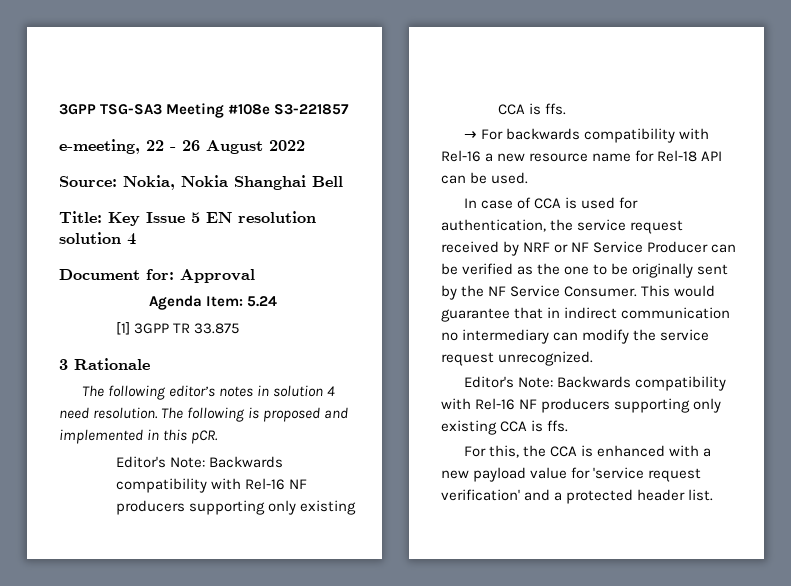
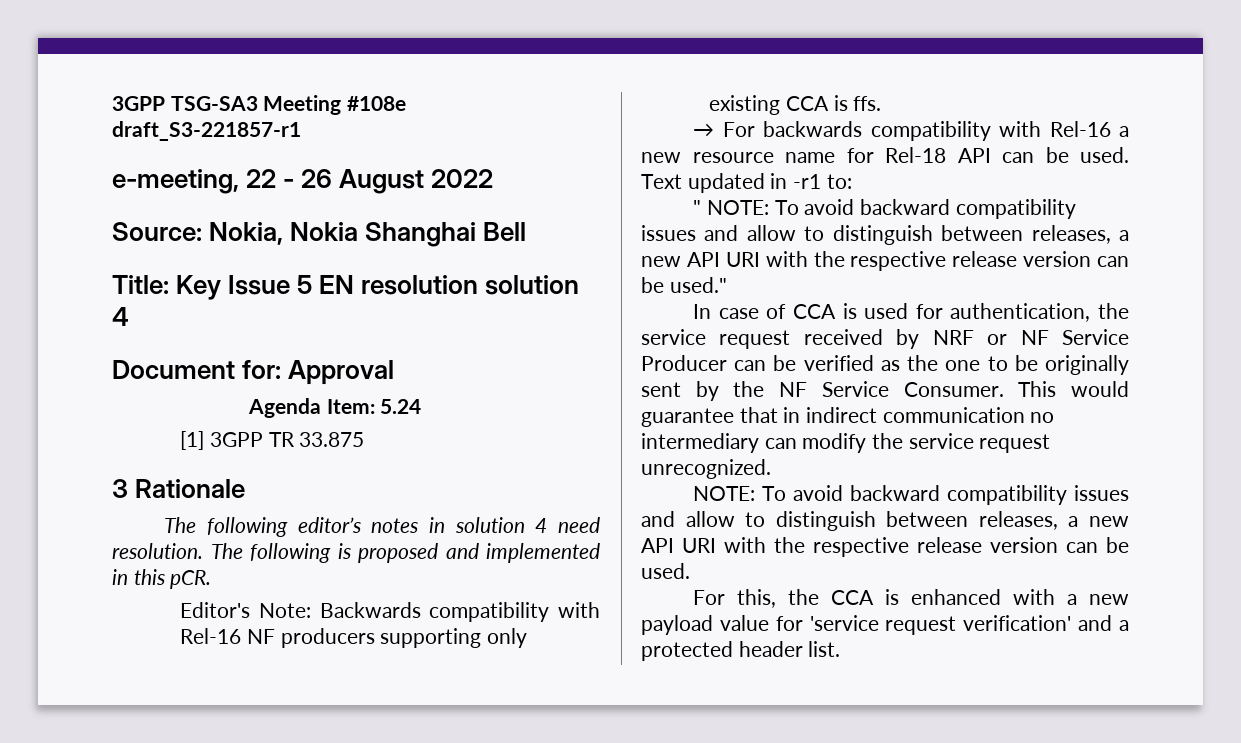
- 3GPP TSG-SA3 Meeting #108e S3-221857
+ 3GPP TSG-SA3 Meeting #108e draft_S3-221857-r1
+ Text updated in -r1 to:
+ " NOTE: To avoid backward compatibility issues and allow to distinguish between releases, a new API URI with the respective release version can be used."
  This would guarantee that in indirect communication no intermediary can modify the service request unrecognized.
- Editor's Note: Backwards compatibility with Rel-16 NF producers supporting only existing CCA is ffs.
+ NOTE: To avoid backward compatibility issues and allow to distinguish between releases, a new API URI with the respective release version can be used.

